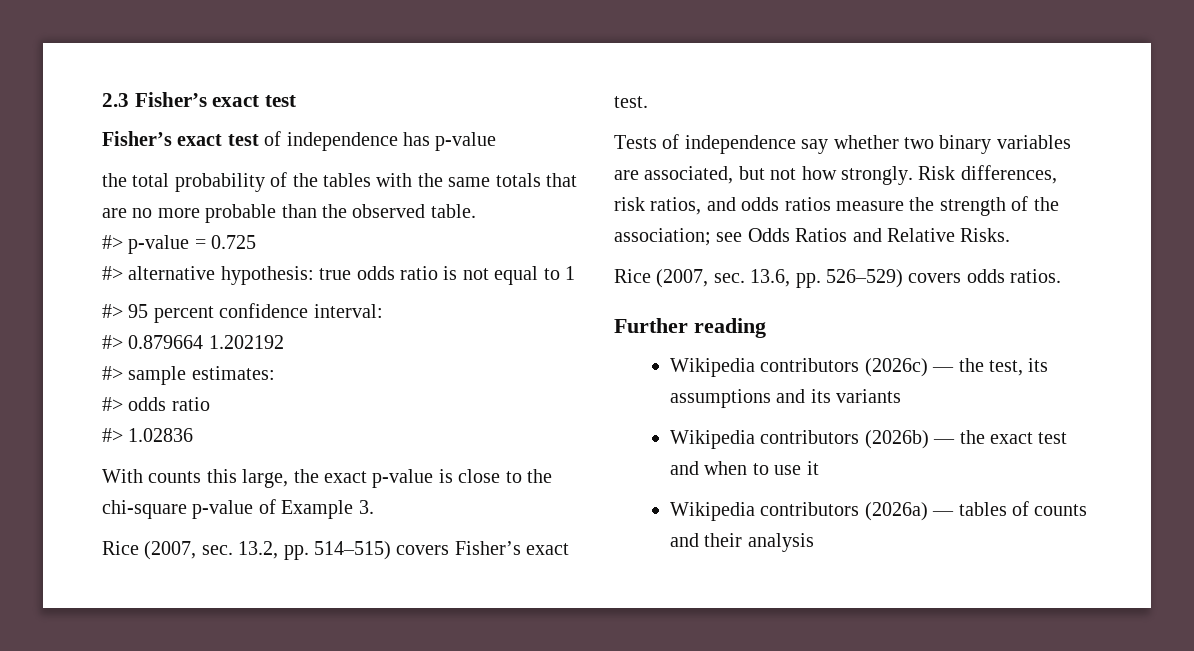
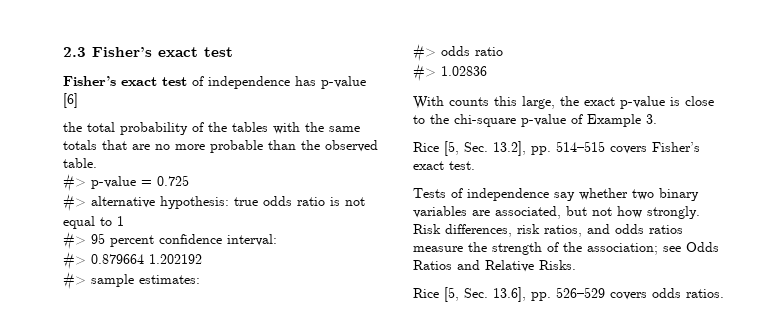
- Fisher’s exact test of independence has p-value
+ Fisher’s exact test of independence has p-value [6]
- Rice (2007, sec. 13.2, pp. 514–515) covers Fisher’s exact test.
+ Rice [5, Sec. 13.2], pp. 514–515 covers Fisher’s exact test.
- Rice (2007, sec. 13.6, pp. 526–529) covers odds ratios.
- Further reading
- Wikipedia contributors (2026c) — the test, its assumptions and its variants
- Wikipedia contributors (2026b) — the exact test and when to use it
- Wikipedia contributors (2026a) — tables of counts and their analysis
+ Rice [5, Sec. 13.6], pp. 526–529 covers odds ratios.

